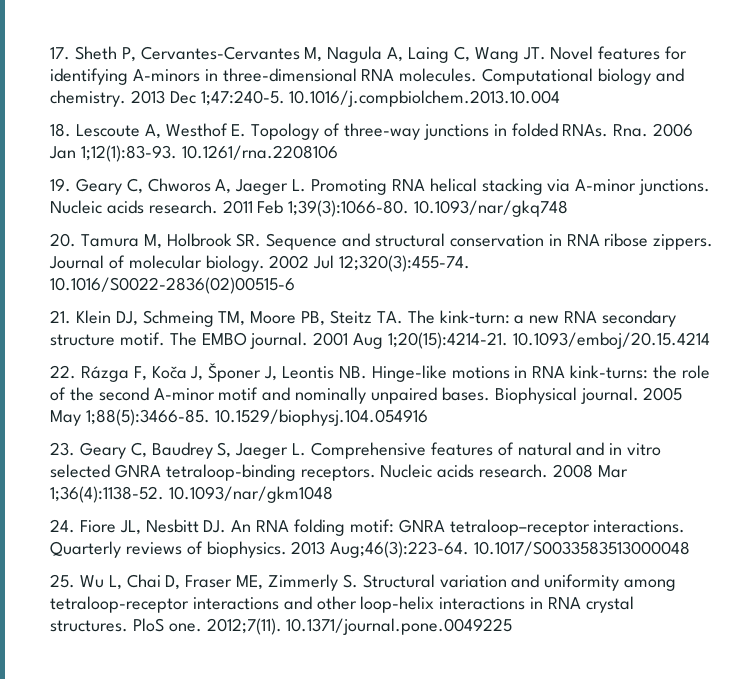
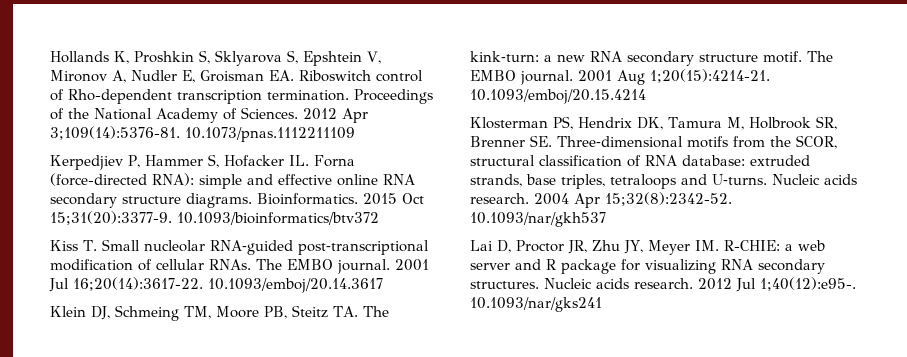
- 17. Sheth P, Cervantes-Cervantes M, Nagula A, Laing C, Wang JT. Novel features for identifying A-minors in three-dimensional RNA molecules. Computational biology and chemistry. 2013 Dec 1;47:240-5. 10.1016/j.compbiolchem.2013.10.004
- 18. Lescoute A, Westhof E. Topology of three-way junctions in folded RNAs. Rna. 2006 Jan 1;12(1):83-93. 10.1261/rna.2208106
- 19. Geary C, Chworos A, Jaeger L. Promoting RNA helical stacking via A-minor junctions. Nucleic acids research. 2011 Feb 1;39(3):1066-80. 10.1093/nar/gkq748
- 20. Tamura M, Holbrook SR. Sequence and structural conservation in RNA ribose zippers. Journal of molecular biology. 2002 Jul 12;320(3):455-74. 10.1016/S0022-2836(02)00515-6
- 21. Klein DJ, Schmeing TM, Moore PB, Steitz TA. The kink‐turn: a new RNA secondary structure motif.
+ Hollands K, Proshkin S, Sklyarova S, Epshtein V, Mironov A, Nudler E, Groisman EA. Riboswitch control of Rho-dependent transcription termination. Proceedings of the National Academy of Sciences. 2012 Apr 3;109(14):5376-81. 10.1073/pnas.1112211109
+ Kerpedjiev P, Hammer S, Hofacker IL. Forna (force-directed RNA): simple and effective online RNA secondary structure diagrams. Bioinformatics. 2015 Oct 15;31(20):3377-9. 10.1093/bioinformatics/btv372
+ Kiss T. Small nucleolar RNA‐guided post‐transcriptional modification of cellular RNAs. The EMBO journal. 2001 Jul 16;20(14):3617-22. 10.1093/emboj/20.14.3617
+ Klein DJ, Schmeing TM, Moore PB, Steitz TA. The kink‐turn: a new RNA secondary structure motif.
- 22. Rázga F, Koča J, Šponer J, Leontis NB. Hinge-like motions in RNA kink-turns: the role of the second A-minor motif and nominally unpaired bases. Biophysical journal. 2005 May 1;88(5):3466-85. 10.1529/biophysj.104.054916
- 23. Geary C, Baudrey S, Jaeger L. Comprehensive features of natural and in vitro selected GNRA tetraloop-binding receptors. Nucleic acids research. 2008 Mar 1;36(4):1138-52. 10.1093/nar/gkm1048
- 24. Fiore JL, Nesbitt DJ. An RNA folding motif: GNRA tetraloop–receptor interactions. Quarterly reviews of biophysics. 2013 Aug;46(3):223-64. 10.1017/S0033583513000048
- 25. Wu L, Chai D, Fraser ME, Zimmerly S. Structural variation and uniformity among tetraloop-receptor interactions and other loop-helix interactions in RNA crystal structures. PloS one. 2012;7(11). 10.1371/journal.pone.0049225
+ Klosterman PS, Hendrix DK, Tamura M, Holbrook SR, Brenner SE. Three‐dimensional motifs from the SCOR, structural classification of RNA database: extruded strands, base triples, tetraloops and U‐turns. Nucleic acids research. 2004 Apr 15;32(8):2342-52. 10.1093/nar/gkh537
+ Lai D, Proctor JR, Zhu JY, Meyer IM. R-CHIE: a web server and R package for visualizing RNA secondary structures. Nucleic acids research. 2012 Jul 1;40(12):e95-. 10.1093/nar/gks241

